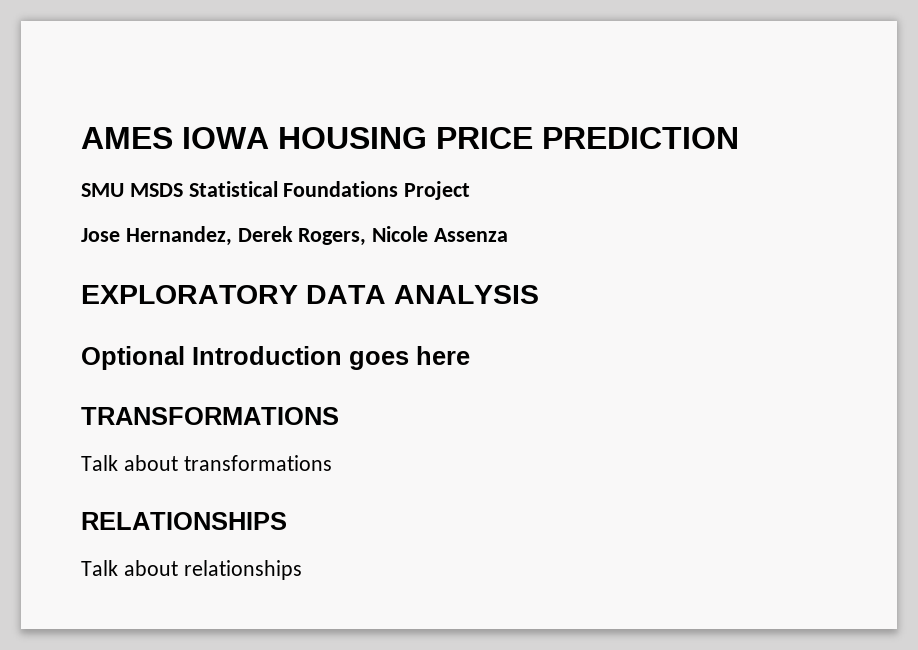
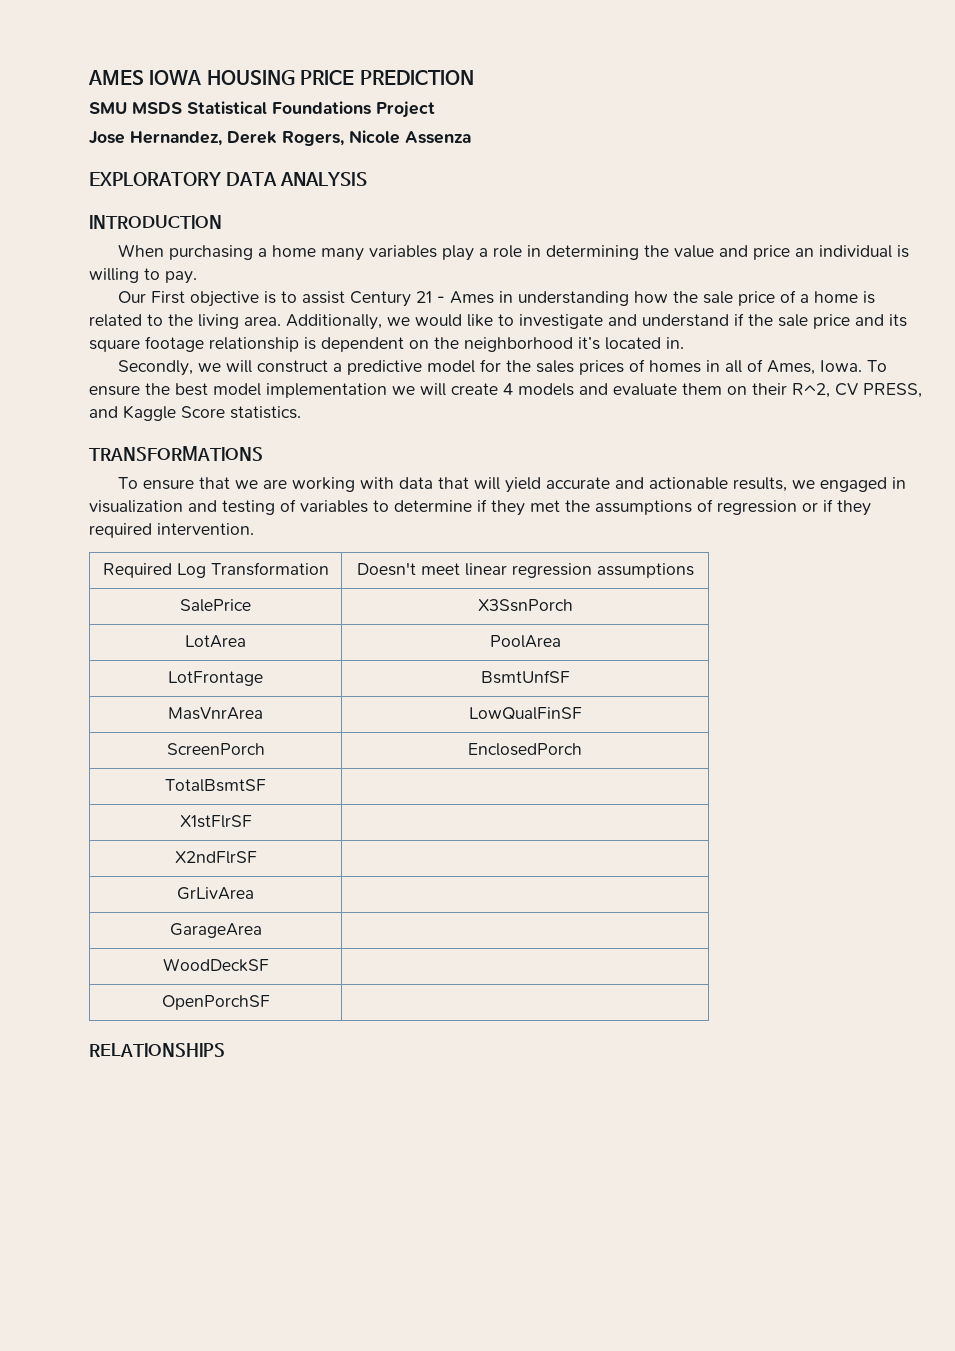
- Optional Introduction goes here
+ INTRODUCTION
+ When purchasing a home many variables play a role in determining the value and price an individual is willing to pay.
+ Our First objective is to assist Century 21 - Ames in understanding how the sale price of a home is related to the living area. Additionally, we would like to investigate and understand if the sale price and its square footage relationship is dependent on the neighborhood it’s located in.
+ Secondly, we will construct a predictive model for the sales prices of homes in all of Ames, Iowa. To ensure the best model implementation we will create 4 models and evaluate them on their R^2, CV PRESS, and Kaggle Score statistics.
  TRANSFORMATIONS
- Talk about transformations
+ To ensure that we are working with data that will yield accurate and actionable results, we engaged in visualization and testing of variables to determine if they met the assumptions of regression or if they required intervention.
+ Required Log Transformation | Doesn't meet linear regression assumptions
+ SalePrice | X3SsnPorch
+ LotArea | PoolArea
+ LotFrontage | BsmtUnfSF
+ MasVnrArea | LowQualFinSF
+ ScreenPorch | EnclosedPorch
+ TotalBsmtSF |
+ X1stFlrSF |
+ X2ndFlrSF |
+ GrLivArea |
+ GarageArea |
+ WoodDeckSF |
+ OpenPorchSF |
  RELATIONSHIPS
- Talk about relationships

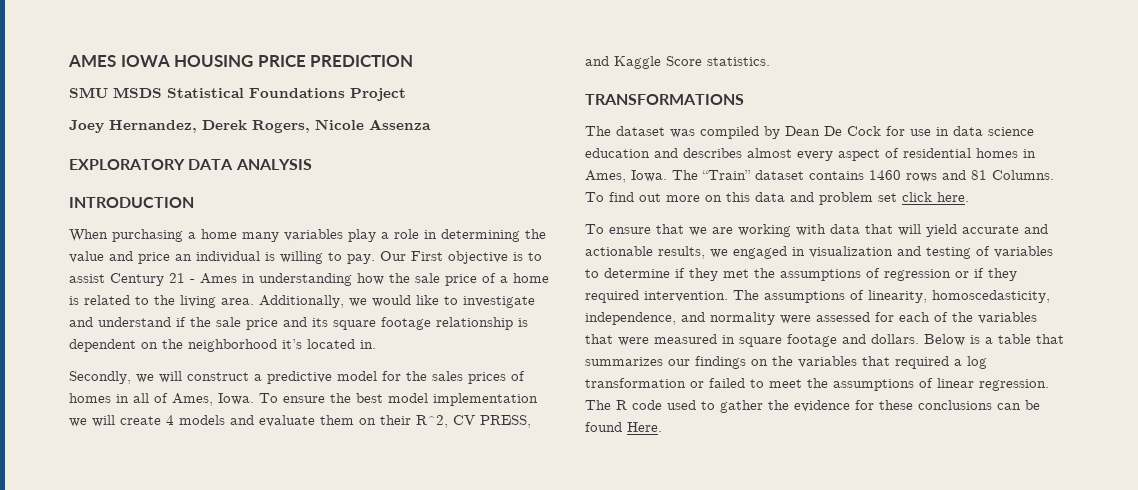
- Jose Hernandez, Derek Rogers, Nicole Assenza
+ Joey Hernandez, Derek Rogers, Nicole Assenza
- When purchasing a home many variables play a role in determining the value and price an individual is willing to pay.
- Our First objective is to assist Century 21 - Ames in understanding how the sale price of a home is related to the living area.
+ When purchasing a home many variables play a role in determining the value and price an individual is willing to pay. Our First objective is to assist Century 21 - Ames in understanding how the sale price of a home is related to the living area.
+ The dataset was compiled by Dean De Cock for use in data science education and describes almost every aspect of residential homes in Ames, Iowa. The “Train” dataset contains 1460 rows and 81 Columns. To find out more on this data and problem set click here.
- To ensure that we are working with data that will yield accurate and actionable results, we engaged in visualization and testing of variables to determine if they met the assumptions of regression or if they required intervention.
- Required Log Transformation | Doesn't meet linear regression assumptions
- SalePrice | X3SsnPorch
- LotArea | PoolArea
- LotFrontage | BsmtUnfSF
- MasVnrArea | LowQualFinSF
- ScreenPorch | EnclosedPorch
- TotalBsmtSF |
- X1stFlrSF |
- X2ndFlrSF |
- GrLivArea |
- GarageArea |
- WoodDeckSF |
- OpenPorchSF |
- RELATIONSHIPS
+ To ensure that we are working with data that will yield accurate and actionable results, we engaged in visualization and testing of variables to determine if they met the assumptions of regression or if they required intervention. The assumptions of linearity, homoscedasticity, independence, and normality were assessed for each of the variables that were measured in square footage and dollars. Below is a table that summarizes our findings on the variables that required a log transformation or failed to meet the assumptions of linear regression. The R code used to gather the evidence for these conclusions can be found Here.

